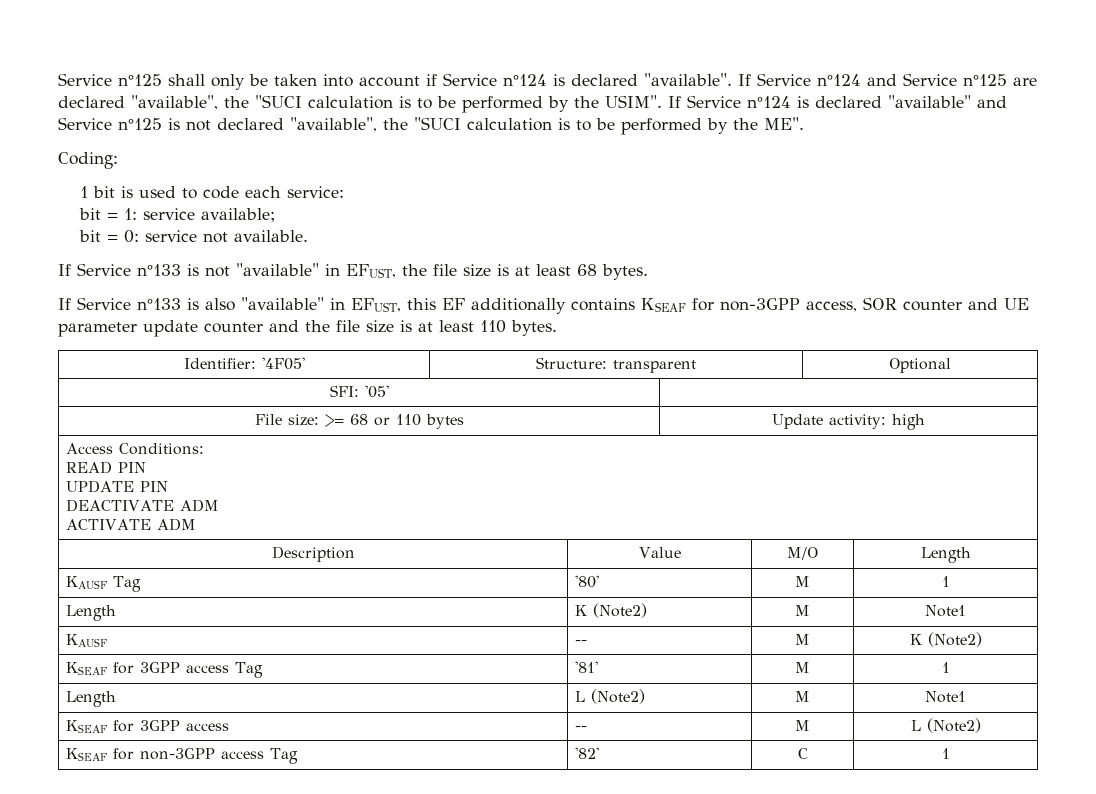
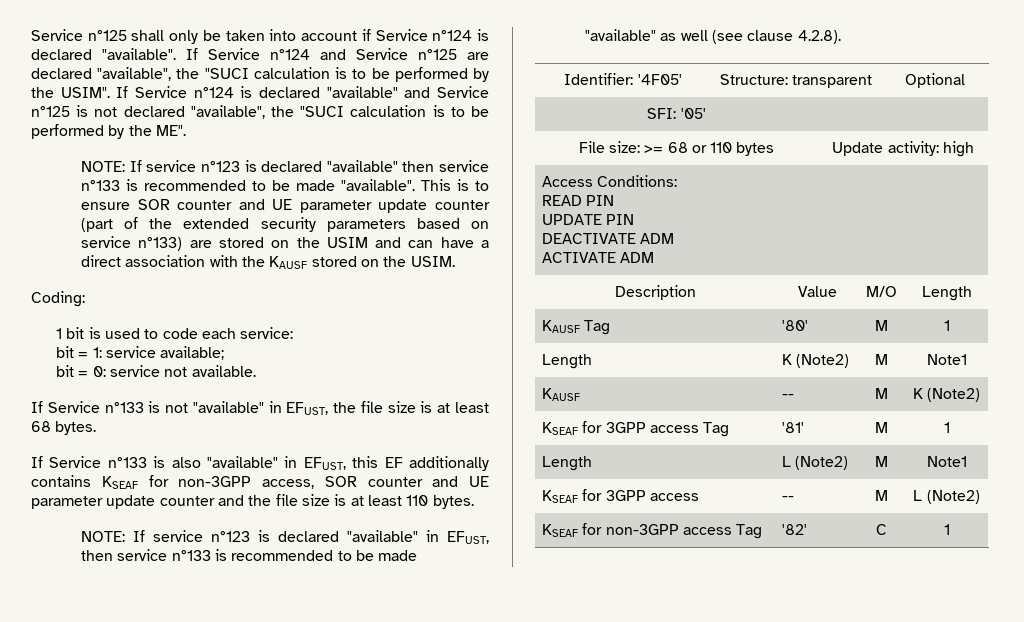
+ NOTE: If service n°123 is declared "available" then service n°133 is recommended to be made "available". This is to ensure SOR counter and UE parameter update counter (part of the extended security parameters based on service n°133) are stored on the USIM and can have a direct association with the KAUSF stored on the USIM.
+ NOTE: If service n°123 is declared "available" in EFUST, then service n°133 is recommended to be made "available" as well (see clause 4.2.8).

